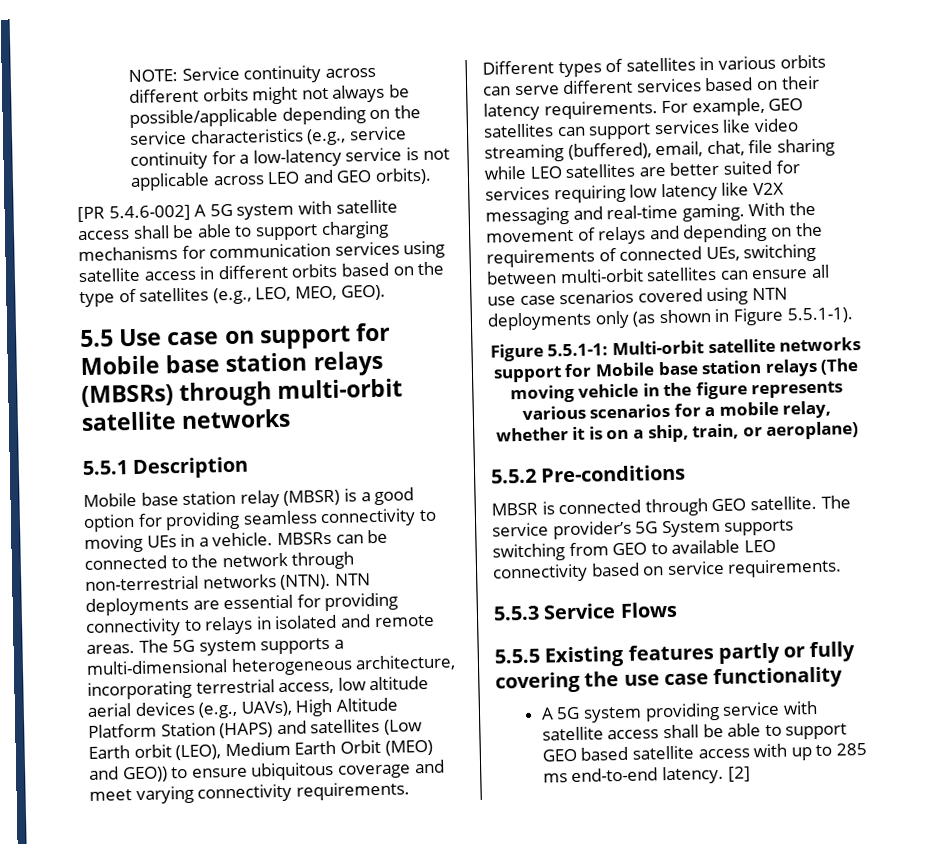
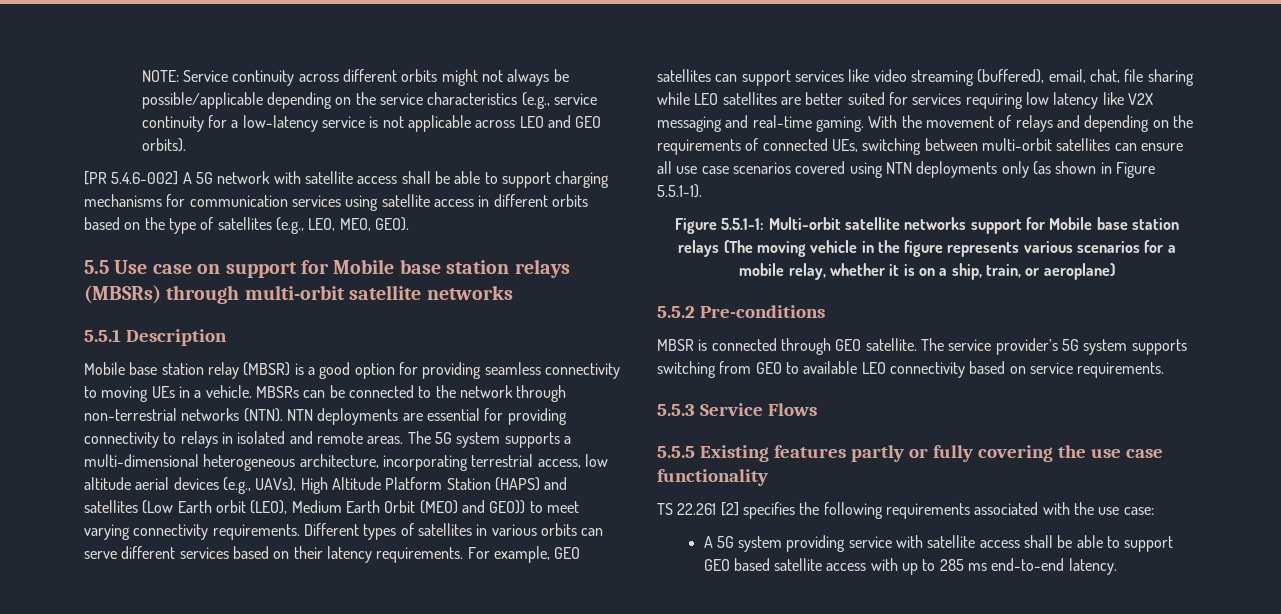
- [PR 5.4.6-002] A 5G system with satellite access shall be able to support charging mechanisms for communication services using satellite access in different orbits based on the type of satellites (e.g., LEO, MEO, GEO).
+ [PR 5.4.6-002] A 5G network with satellite access shall be able to support charging mechanisms for communication services using satellite access in different orbits based on the type of satellites (e.g., LEO, MEO, GEO).
- The 5G system supports a multi-dimensional heterogeneous architecture, incorporating terrestrial access, low altitude aerial devices (e.g., UAVs), High Altitude Platform Station (HAPS) and satellites (Low Earth orbit (LEO), Medium Earth Orbit (MEO) and GEO)) to ensure ubiquitous coverage and meet varying connectivity requirements.
+ The 5G system supports a multi-dimensional heterogeneous architecture, incorporating terrestrial access, low altitude aerial devices (e.g., UAVs), High Altitude Platform Station (HAPS) and satellites (Low Earth orbit (LEO), Medium Earth Orbit (MEO) and GEO)) to meet varying connectivity requirements.
- The service provider’s 5G System supports switching from GEO to available LEO connectivity based on service requirements.
+ The service provider’s 5G system supports switching from GEO to available LEO connectivity based on service requirements.
+ TS 22.261 [2] specifies the following requirements associated with the use case:
- [2]

